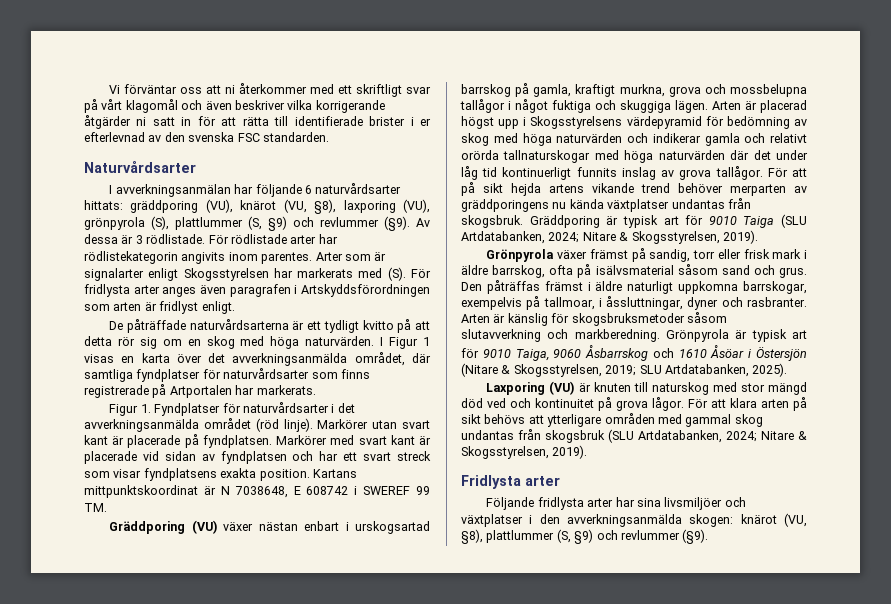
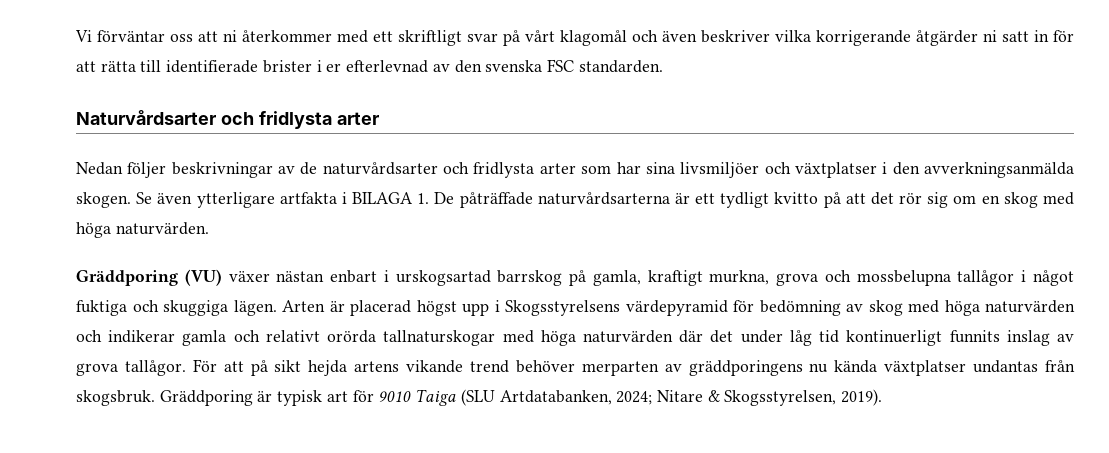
- Naturvårdsarter
- I avverkningsanmälan har följande 6 naturvårdsarter hittats: gräddporing (VU), knärot (VU, §8), laxporing (VU), grönpyrola (S), plattlummer (S, §9) och revlummer (§9). Av dessa är 3 rödlistade. För rödlistade arter har rödlistekategorin angivits inom parentes. Arter som är signalarter enligt Skogsstyrelsen har markerats med (S). För fridlysta arter anges även paragrafen i Artskyddsförordningen som arten är fridlyst enligt.
- De påträffade naturvårdsarterna är ett tydligt kvitto på att detta rör sig om en skog med höga naturvärden. I Figur 1 visas en karta över det avverkningsanmälda området, där samtliga fyndplatser för naturvårdsarter som finns registrerade på Artportalen har markerats.
- Figur 1. Fyndplatser för naturvårdsarter i det avverkningsanmälda området (röd linje). Markörer utan svart kant är placerade på fyndplatsen. Markörer med svart kant är placerade vid sidan av fyndplatsen och har ett svart streck som visar fyndplatsens exakta position. Kartans mittpunktskoordinat är N 7038648, E 608742 i SWEREF 99 TM.
+ Naturvårdsarter och fridlysta arter
+ Nedan följer beskrivningar av de naturvårdsarter och fridlysta arter som har sina livsmiljöer och växtplatser i den avverkningsanmälda skogen. Se även ytterligare artfakta i BILAGA 1. De påträffade naturvårdsarterna är ett tydligt kvitto på att det rör sig om en skog med höga naturvärden.
- Grönpyrola växer främst på sandig, torr eller frisk mark i äldre barrskog, ofta på isälvsmaterial såsom sand och grus. Den påträffas främst i äldre naturligt uppkomna barrskogar, exempelvis på tallmoar, i åssluttningar, dyner och rasbranter. Arten är känslig för skogsbruksmetoder såsom slutavverkning och markberedning. Grönpyrola är typisk art för 9010 Taiga, 9060 Åsbarrskog och 1610 Åsöar i Östersjön (Nitare & Skogsstyrelsen, 2019; SLU Artdatabanken, 2025).
- Laxporing (VU) är knuten till naturskog med stor mängd död ved och kontinuitet på grova lågor. För att klara arten på sikt behövs att ytterligare områden med gammal skog undantas från skogsbruk (SLU Artdatabanken, 2024; Nitare & Skogsstyrelsen, 2019).
- Fridlysta arter
- Följande fridlysta arter har sina livsmiljöer och växtplatser i den avverkningsanmälda skogen: knärot (VU, §8), plattlummer (S, §9) och revlummer (§9).

